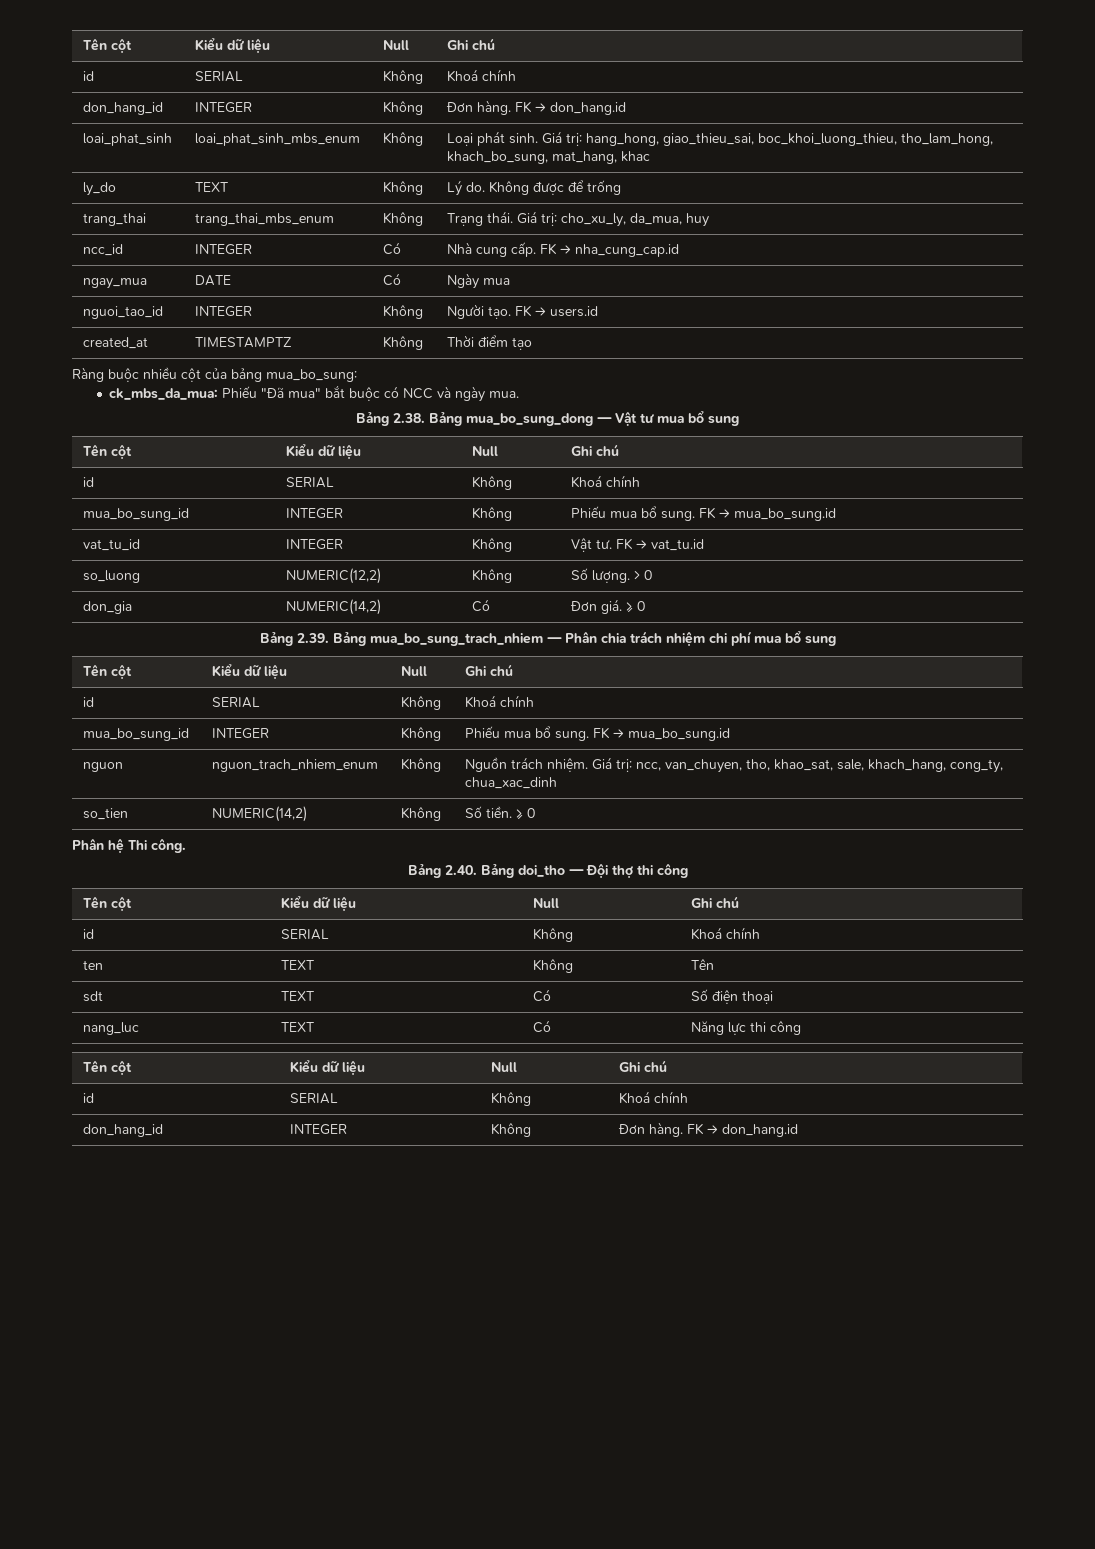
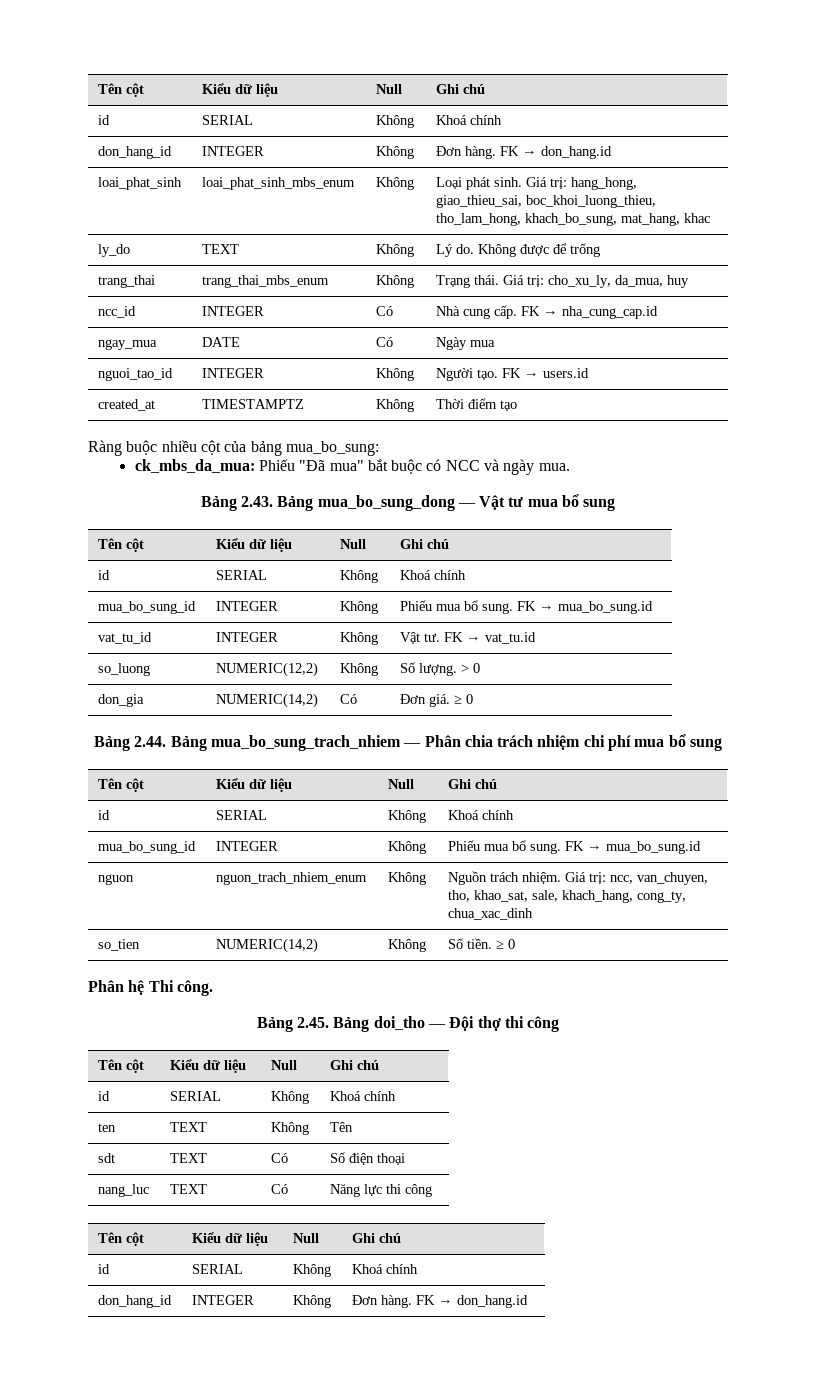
- Bảng 2.38. Bảng mua_bo_sung_dong — Vật tư mua bổ sung
+ Bảng 2.43. Bảng mua_bo_sung_dong — Vật tư mua bổ sung
- Bảng 2.39. Bảng mua_bo_sung_trach_nhiem — Phân chia trách nhiệm chi phí mua bổ sung
+ Bảng 2.44. Bảng mua_bo_sung_trach_nhiem — Phân chia trách nhiệm chi phí mua bổ sung
- Bảng 2.40. Bảng doi_tho — Đội thợ thi công
+ Bảng 2.45. Bảng doi_tho — Đội thợ thi công

